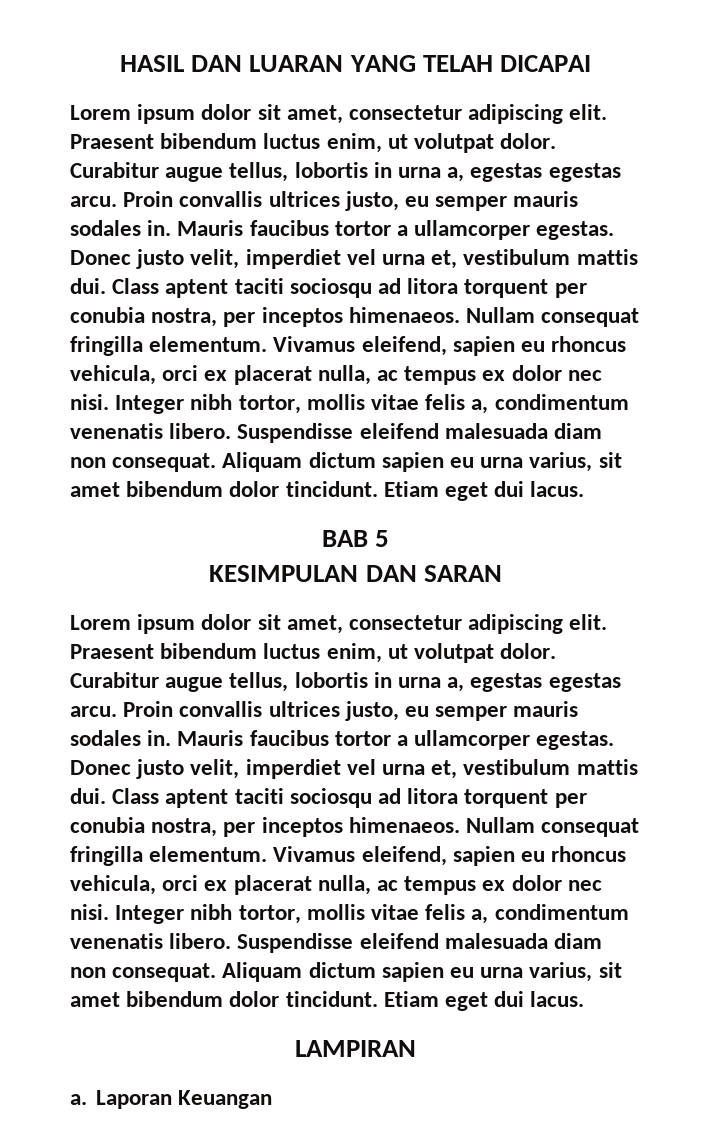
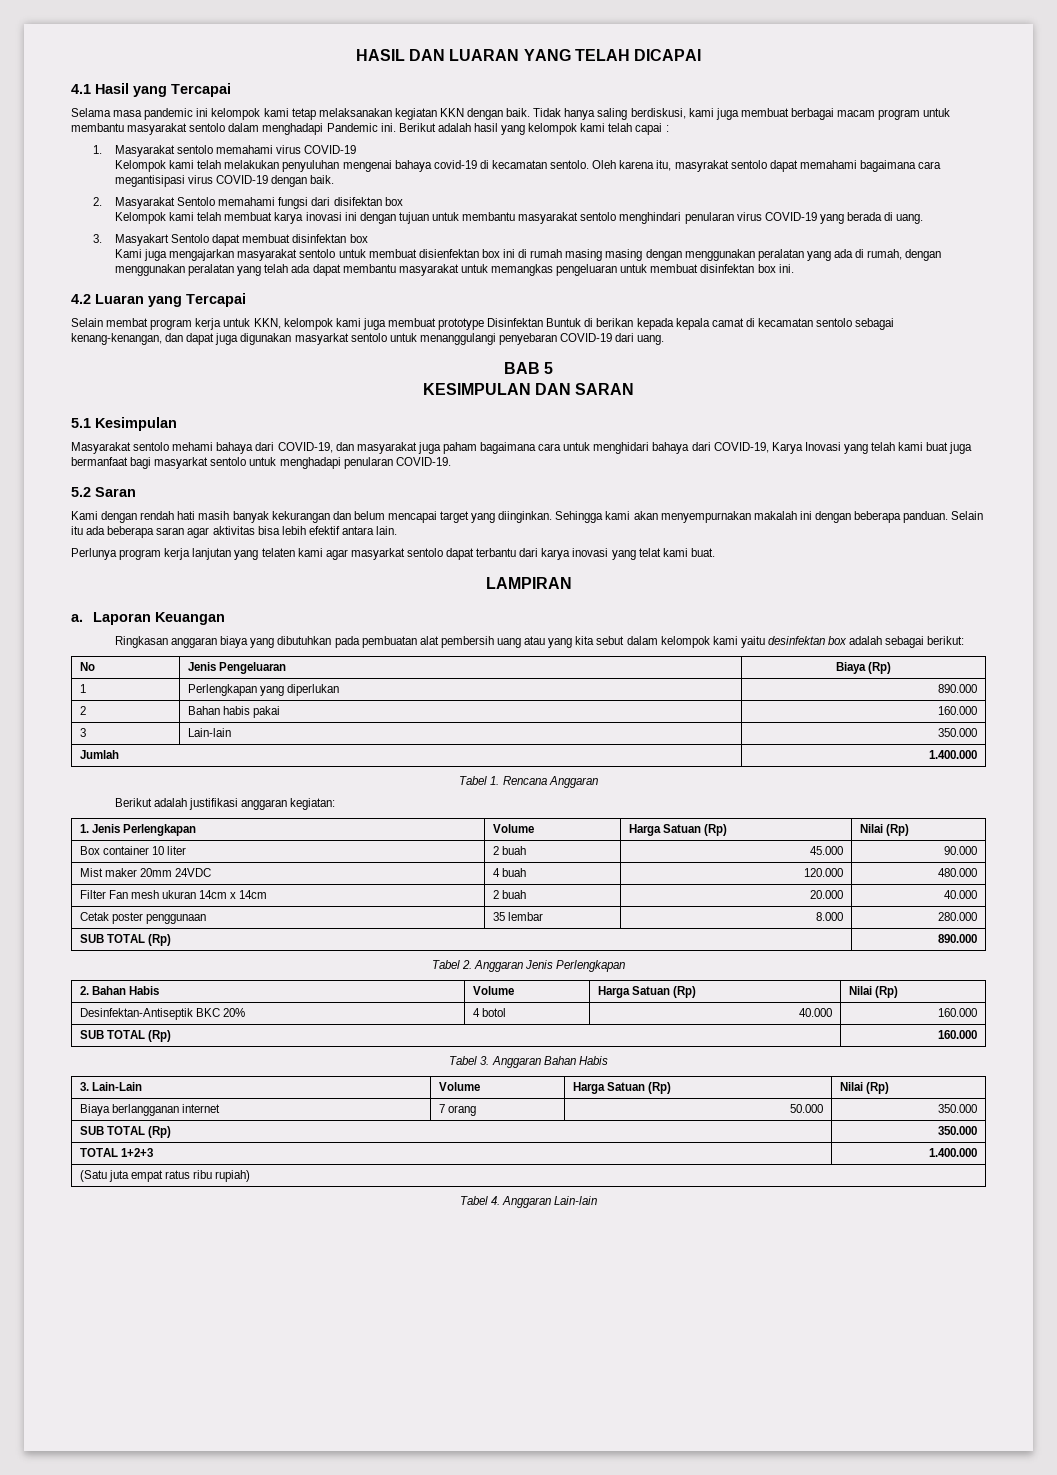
  HASIL DAN LUARAN YANG TELAH DICAPAI
- Lorem ipsum dolor sit amet, consectetur adipiscing elit. Praesent bibendum luctus enim, ut volutpat dolor. Curabitur augue tellus, lobortis in urna a, egestas egestas arcu. Proin convallis ultrices justo, eu semper mauris sodales in. Mauris faucibus tortor a ullamcorper egestas. Donec justo velit, imperdiet vel urna et, vestibulum mattis dui. Class aptent taciti sociosqu ad litora torquent per conubia nostra, per inceptos himenaeos. Nullam consequat fringilla elementum. Vivamus eleifend, sapien eu rhoncus vehicula, orci ex placerat nulla, ac tempus ex dolor nec nisi. Integer nibh tortor, mollis vitae felis a, condimentum venenatis libero. Suspendisse eleifend malesuada diam non consequat. Aliquam dictum sapien eu urna varius, sit amet bibendum dolor tincidunt. Etiam eget dui lacus.
+ 4.1 Hasil yang Tercapai
+ Selama masa pandemic ini kelompok kami tetap melaksanakan kegiatan KKN dengan baik. Tidak hanya saling berdiskusi, kami juga membuat berbagai macam program untuk membantu masyarakat sentolo dalam menghadapi Pandemic ini. Berikut adalah hasil yang kelompok kami telah capai :
+ 1. Masyarakat sentolo memahami virus COVID-19
+ Kelompok kami telah melakukan penyuluhan mengenai bahaya covid-19 di kecamatan sentolo. Oleh karena itu, masyrakat sentolo dapat memahami bagaimana cara megantisipasi virus COVID-19 dengan baik.
+ 2. Masyarakat Sentolo memahami fungsi dari disifektan box
+ Kelompok kami telah membuat karya inovasi ini dengan tujuan untuk membantu masyarakat sentolo menghindari penularan virus COVID-19 yang berada di uang.
+ 3. Masyakart Sentolo dapat membuat disinfektan box
+ Kami juga mengajarkan masyarakat sentolo untuk membuat disienfektan box ini di rumah masing masing dengan menggunakan peralatan yang ada di rumah, dengan menggunakan peralatan yang telah ada dapat membantu masyarakat untuk memangkas pengeluaran untuk membuat disinfektan box ini.
+ 4.2 Luaran yang Tercapai
+ Selain membat program kerja untuk KKN, kelompok kami juga membuat prototype Disinfektan Buntuk di berikan kepada kepala camat di kecamatan sentolo sebagai kenang-kenangan, dan dapat juga digunakan masyarkat sentolo untuk menanggulangi penyebaran COVID-19 dari uang.
  KESIMPULAN DAN SARAN
- Lorem ipsum dolor sit amet, consectetur adipiscing elit. Praesent bibendum luctus enim, ut volutpat dolor. Curabitur augue tellus, lobortis in urna a, egestas egestas arcu. Proin convallis ultrices justo, eu semper mauris sodales in. Mauris faucibus tortor a ullamcorper egestas. Donec justo velit, imperdiet vel urna et, vestibulum mattis dui. Class aptent taciti sociosqu ad litora torquent per conubia nostra, per inceptos himenaeos. Nullam consequat fringilla elementum. Vivamus eleifend, sapien eu rhoncus vehicula, orci ex placerat nulla, ac tempus ex dolor nec nisi. Integer nibh tortor, mollis vitae felis a, condimentum venenatis libero. Suspendisse eleifend malesuada diam non consequat. Aliquam dictum sapien eu urna varius, sit amet bibendum dolor tincidunt. Etiam eget dui lacus.
+ 5.1 Kesimpulan
+ Masyarakat sentolo mehami bahaya dari COVID-19, dan masyarakat juga paham bagaimana cara untuk menghidari bahaya dari COVID-19, Karya Inovasi yang telah kami buat juga bermanfaat bagi masyarkat sentolo untuk menghadapi penularan COVID-19.
+ 5.2 Saran
+ Kami dengan rendah hati masih banyak kekurangan dan belum mencapai target yang diinginkan. Sehingga kami akan menyempurnakan makalah ini dengan beberapa panduan. Selain itu ada beberapa saran agar aktivitas bisa lebih efektif antara lain.
+ Perlunya program kerja lanjutan yang telaten kami agar masyarkat sentolo dapat terbantu dari karya inovasi yang telat kami buat.
  LAMPIRAN
  a. Laporan Keuangan
+ Ringkasan anggaran biaya yang dibutuhkan pada pembuatan alat pembersih uang atau yang kita sebut dalam kelompok kami yaitu desinfektan box adalah sebagai berikut:
+ No | Jenis Pengeluaran | Biaya (Rp)
+ 1 | Perlengkapan yang diperlukan | 890.000
+ 2 | Bahan habis pakai | 160.000
+ 3 | Lain-lain | 350.000
+ Jumlah | 1.400.000
+ Tabel 1. Rencana Anggaran
+ Berikut adalah justifikasi anggaran kegiatan:
+ 1. Jenis Perlengkapan | Volume | Harga Satuan (Rp) | Nilai (Rp)
+ Box container 10 liter | 2 buah | 45.000 | 90.000
+ Mist maker 20mm 24VDC | 4 buah | 120.000 | 480.000
+ Filter Fan mesh ukuran 14cm x 14cm | 2 buah | 20.000 | 40.000
+ Cetak poster penggunaan | 35 lembar | 8.000 | 280.000
+ SUB TOTAL (Rp) | 890.000
+ Tabel 2. Anggaran Jenis Perlengkapan
+ 2. Bahan Habis | Volume | Harga Satuan (Rp) | Nilai (Rp)
+ Desinfektan-Antiseptik BKC 20% | 4 botol | 40.000 | 160.000
+ SUB TOTAL (Rp) | 160.000
+ Tabel 3. Anggaran Bahan Habis
+ 3. Lain-Lain | Volume | Harga Satuan (Rp) | Nilai (Rp)
+ Biaya berlangganan internet | 7 orang | 50.000 | 350.000
+ SUB TOTAL (Rp) | 350.000
+ TOTAL 1+2+3 | 1.400.000
+ (Satu juta empat ratus ribu rupiah)
+ Tabel 4. Anggaran Lain-lain

